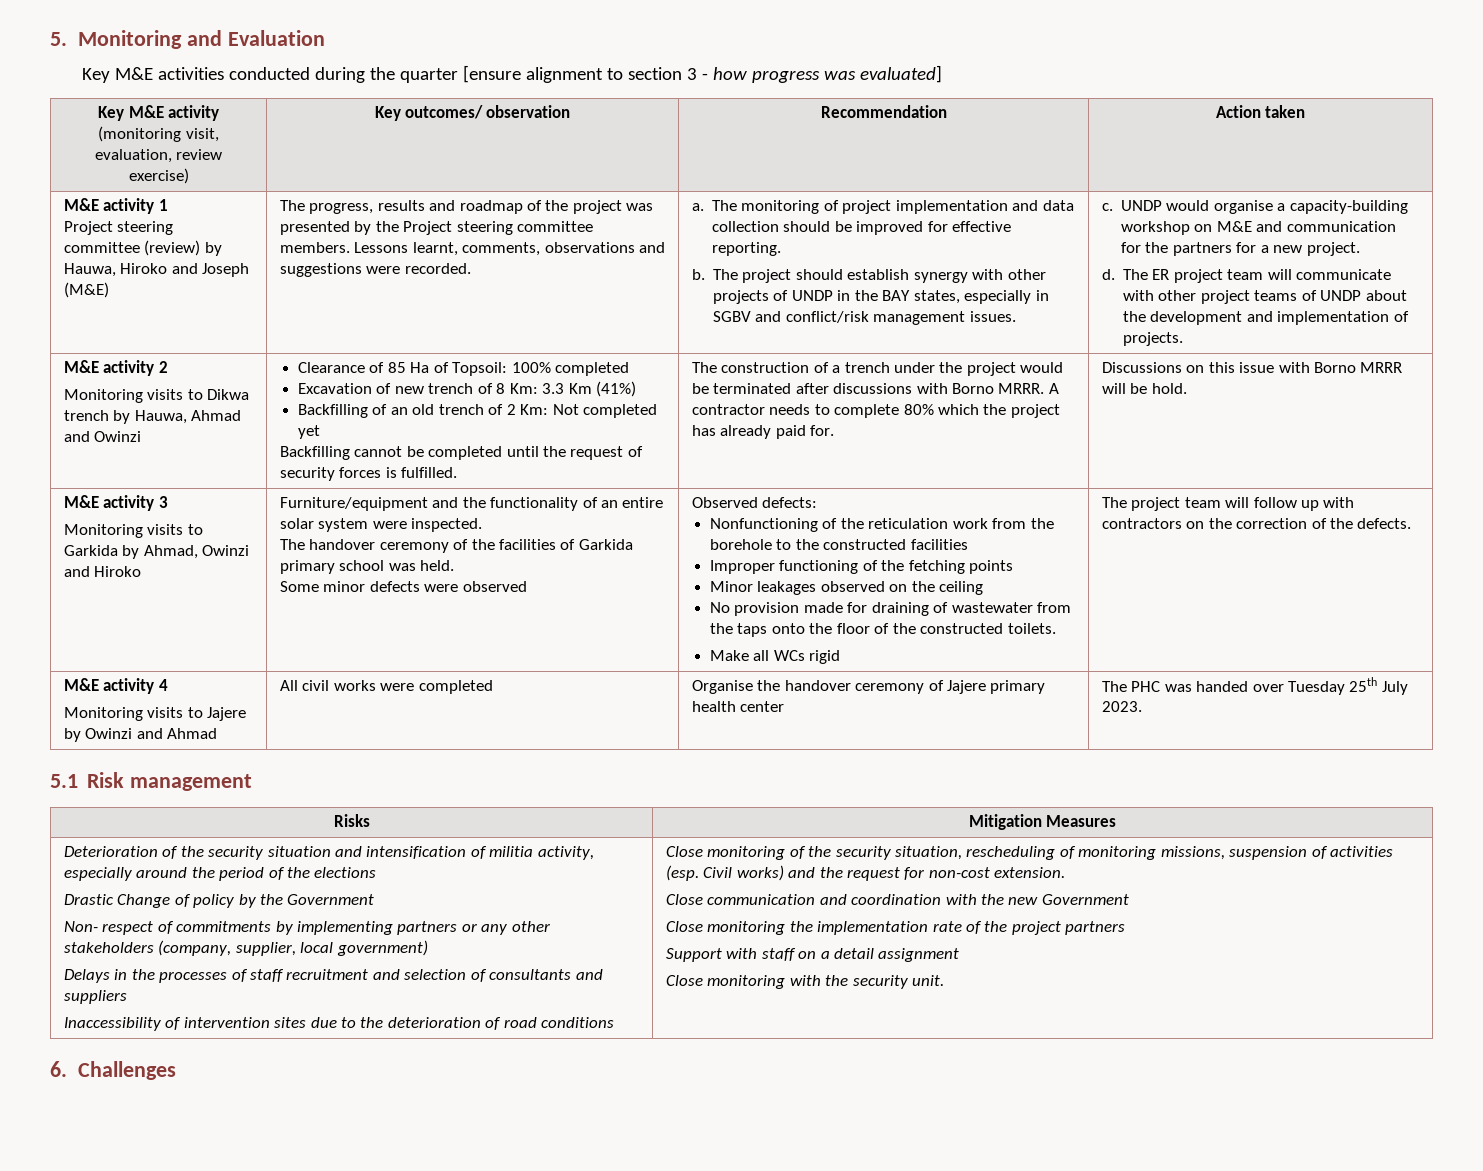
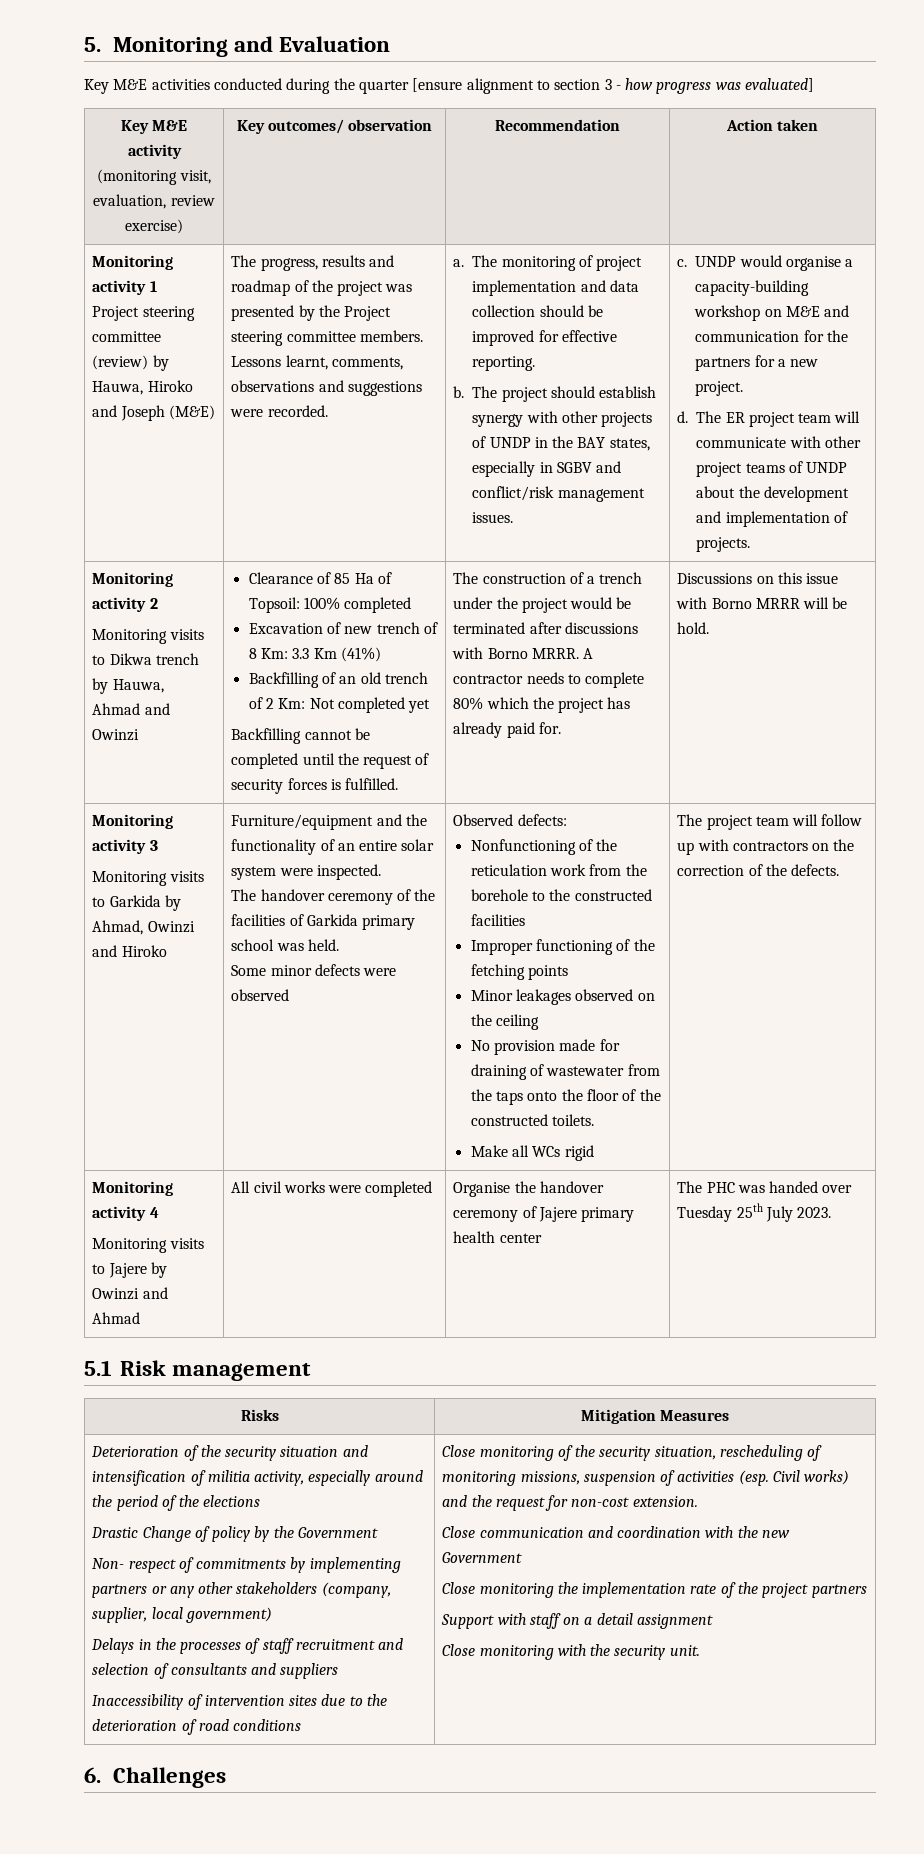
- M&E activity 1
+ Monitoring activity 1
- M&E activity 2
+ Monitoring activity 2
- M&E activity 3
+ Monitoring activity 3
- M&E activity 4
+ Monitoring activity 4

